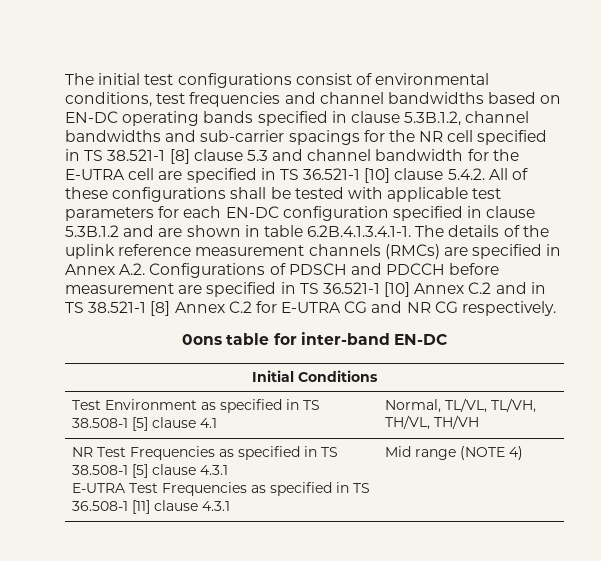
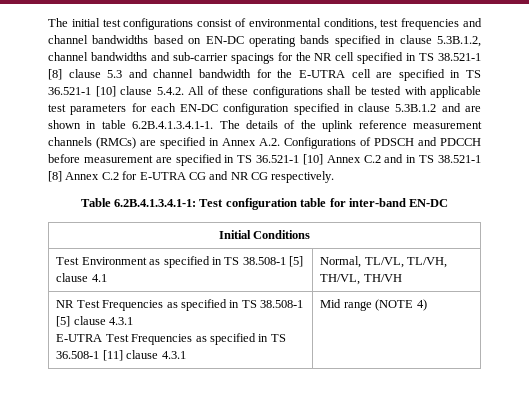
- 0ons table for inter-band EN-DC
+ Table 6.2B.4.1.3.4.1-1: Test configuration table for inter-band EN-DC

